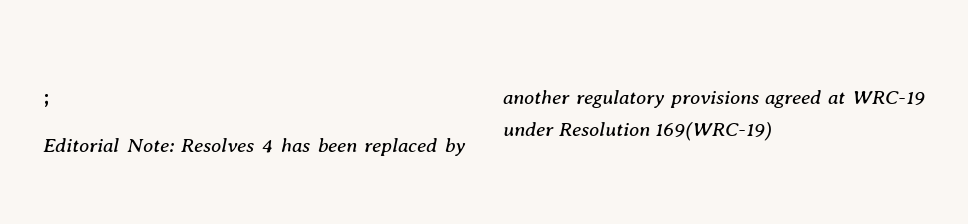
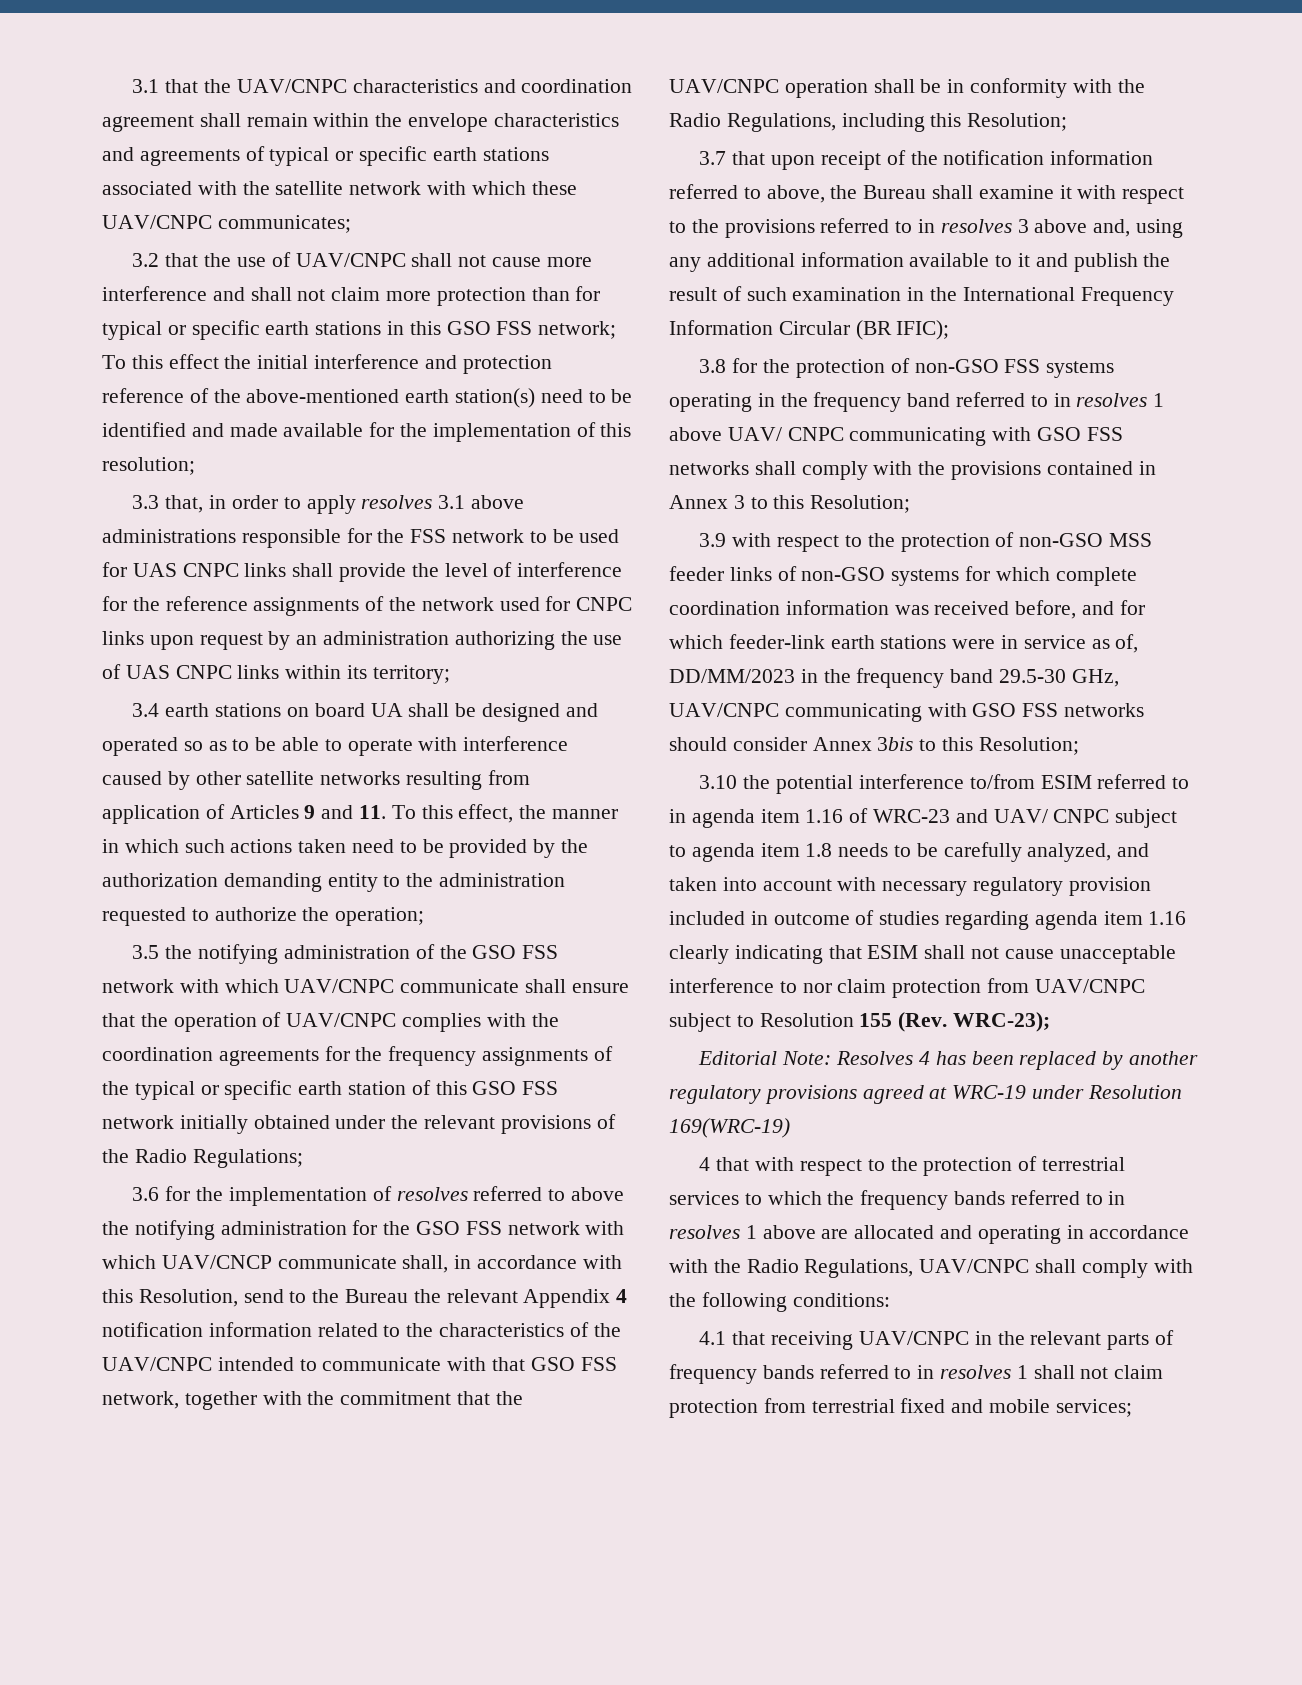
- ;
+ 3.1 that the UAV/CNPC characteristics and coordination agreement shall remain within the envelope characteristics and agreements of typical or specific earth stations associated with the satellite network with which these UAV/CNPC communicates;
+ 3.2 that the use of UAV/CNPC shall not cause more interference and shall not claim more protection than for typical or specific earth stations in this GSO FSS network; To this effect the initial interference and protection reference of the above-mentioned earth station(s) need to be identified and made available for the implementation of this resolution;
+ 3.3 that, in order to apply resolves 3.1 above administrations responsible for the FSS network to be used for UAS CNPC links shall provide the level of interference for the reference assignments of the network used for CNPC links upon request by an administration authorizing the use of UAS CNPC links within its territory;
+ 3.4 earth stations on board UA shall be designed and operated so as to be able to operate with interference caused by other satellite networks resulting from application of Articles 9 and 11. To this effect, the manner in which such actions taken need to be provided by the authorization demanding entity to the administration requested to authorize the operation;
+ 3.5 the notifying administration of the GSO FSS network with which UAV/CNPC communicate shall ensure that the operation of UAV/CNPC complies with the coordination agreements for the frequency assignments of the typical or specific earth station of this GSO FSS network initially obtained under the relevant provisions of the Radio Regulations;
+ 3.6 for the implementation of resolves referred to above the notifying administration for the GSO FSS network with which UAV/CNCP communicate shall, in accordance with this Resolution, send to the Bureau the relevant Appendix 4 notification information related to the characteristics of the UAV/CNPC intended to communicate with that GSO FSS network, together with the commitment that the UAV/CNPC operation shall be in conformity with the Radio Regulations, including this Resolution;
+ 3.7 that upon receipt of the notification information referred to above, the Bureau shall examine it with respect to the provisions referred to in resolves 3 above and, using any additional information available to it and publish the result of such examination in the International Frequency Information Circular (BR IFIC);
+ 3.8 for the protection of non-GSO FSS systems operating in the frequency band referred to in resolves 1 above UAV/ CNPC communicating with GSO FSS networks shall comply with the provisions contained in Annex 3 to this Resolution;
+ 3.9 with respect to the protection of non-GSO MSS feeder links of non-GSO systems for which complete coordination information was received before, and for which feeder-link earth stations were in service as of, DD/MM/2023 in the frequency band 29.5-30 GHz, UAV/CNPC communicating with GSO FSS networks should consider Annex 3bis to this Resolution;
+ 3.10 the potential interference to/from ESIM referred to in agenda item 1.16 of WRC-23 and UAV/ CNPC subject to agenda item 1.8 needs to be carefully analyzed, and taken into account with necessary regulatory provision included in outcome of studies regarding agenda item 1.16 clearly indicating that ESIM shall not cause unacceptable interference to nor claim protection from UAV/CNPC subject to Resolution 155 (Rev. WRC-23);
+ 4 that with respect to the protection of terrestrial services to which the frequency bands referred to in resolves 1 above are allocated and operating in accordance with the Radio Regulations, UAV/CNPC shall comply with the following conditions:
+ 4.1 that receiving UAV/CNPC in the relevant parts of frequency bands referred to in resolves 1 shall not claim protection from terrestrial fixed and mobile services;

